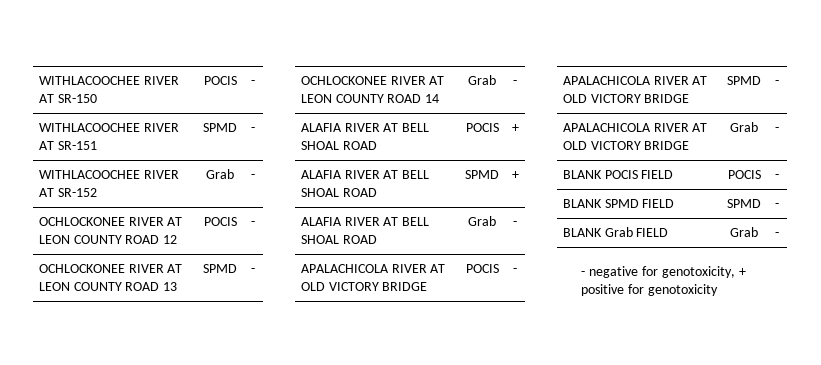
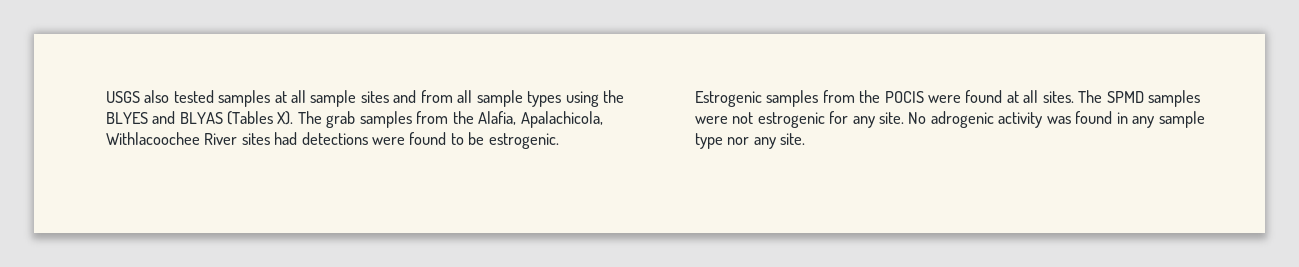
- WITHLACOOCHEE RIVER AT SR-150 | POCIS | -
- WITHLACOOCHEE RIVER AT SR-151 | SPMD | -
- WITHLACOOCHEE RIVER AT SR-152 | Grab | -
- OCHLOCKONEE RIVER AT LEON COUNTY ROAD 12 | POCIS | -
- OCHLOCKONEE RIVER AT LEON COUNTY ROAD 13 | SPMD | -
- OCHLOCKONEE RIVER AT LEON COUNTY ROAD 14 | Grab | -
- ALAFIA RIVER AT BELL SHOAL ROAD | POCIS | +
- ALAFIA RIVER AT BELL SHOAL ROAD | SPMD | +
- ALAFIA RIVER AT BELL SHOAL ROAD | Grab | -
- APALACHICOLA RIVER AT OLD VICTORY BRIDGE | POCIS | -
- APALACHICOLA RIVER AT OLD VICTORY BRIDGE | SPMD | -
- APALACHICOLA RIVER AT OLD VICTORY BRIDGE | Grab | -
- BLANK POCIS FIELD | POCIS | -
- BLANK SPMD FIELD | SPMD | -
- BLANK Grab FIELD | Grab | -
- - negative for genotoxicity, + positive for genotoxicity
+ USGS also tested samples at all sample sites and from all sample types using the BLYES and BLYAS (Tables X). The grab samples from the Alafia, Apalachicola, Withlacoochee River sites had detections were found to be estrogenic. Estrogenic samples from the POCIS were found at all sites. The SPMD samples were not estrogenic for any site. No adrogenic activity was found in any sample type nor any site.

